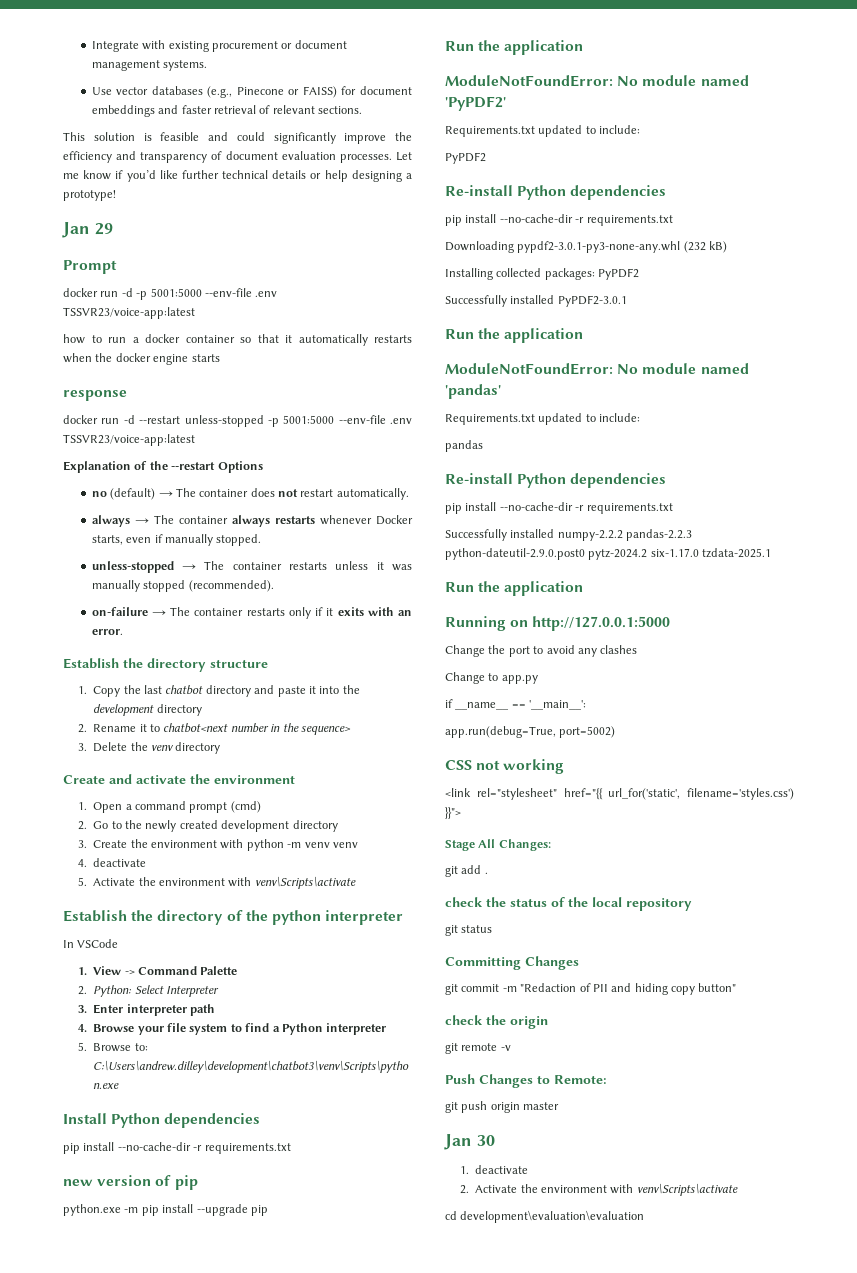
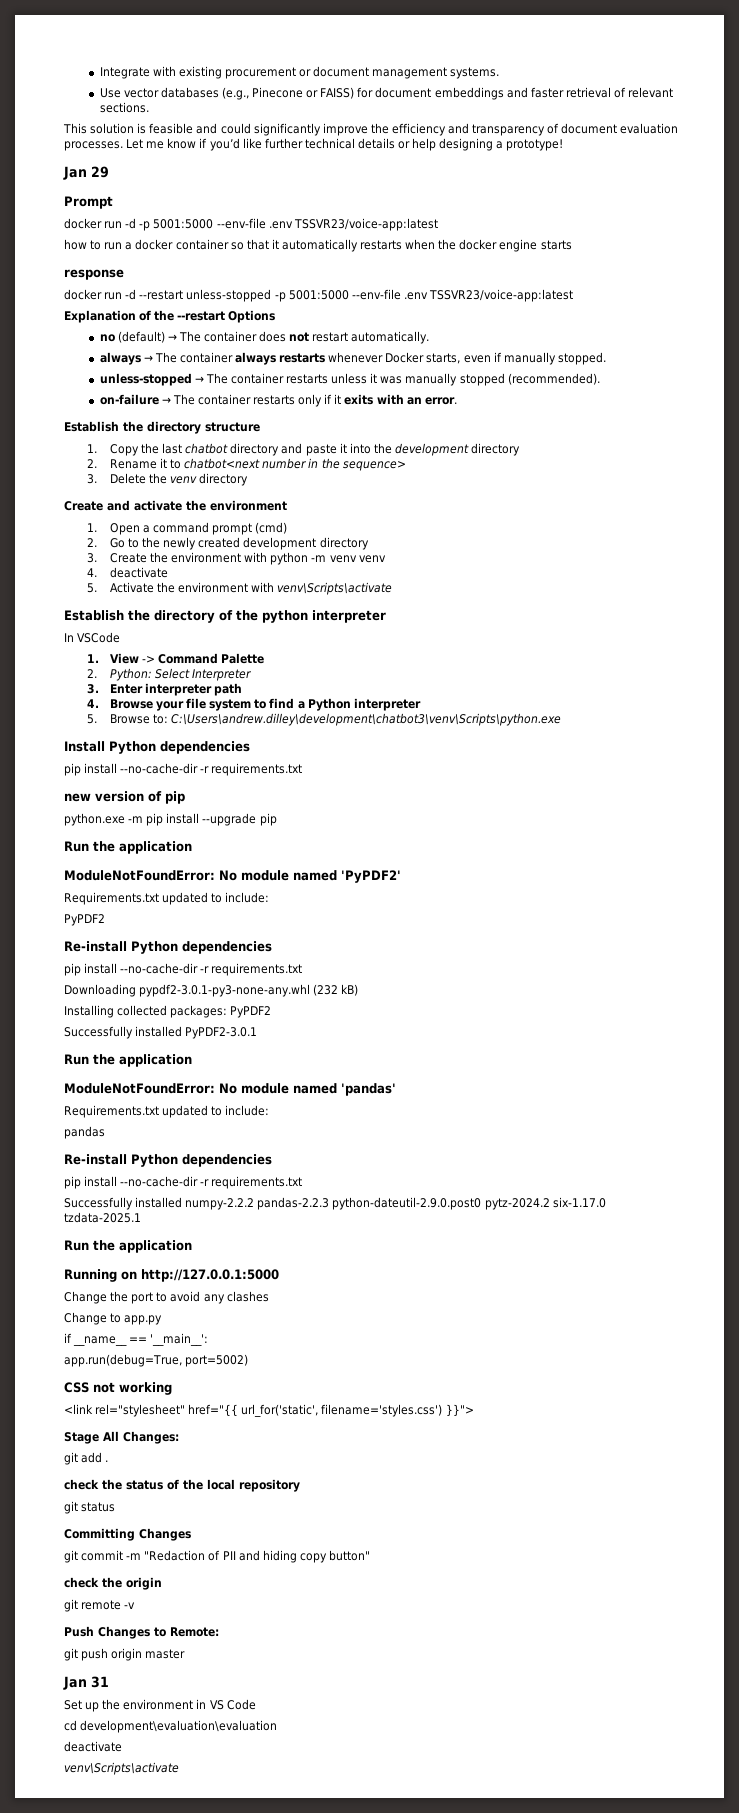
- Jan 30
- 1. deactivate
- 2. Activate the environment with venv\Scripts\activate
+ Jan 31
+ Set up the environment in VS Code
  cd development\evaluation\evaluation
+ deactivate
+ venv\Scripts\activate

